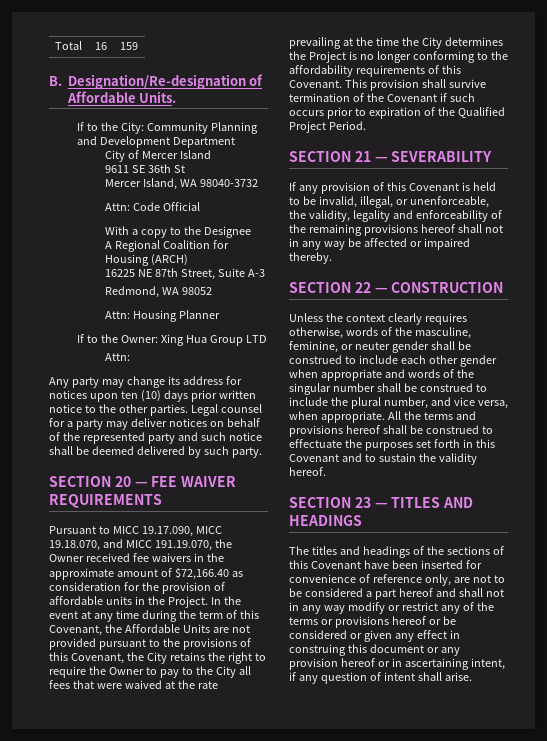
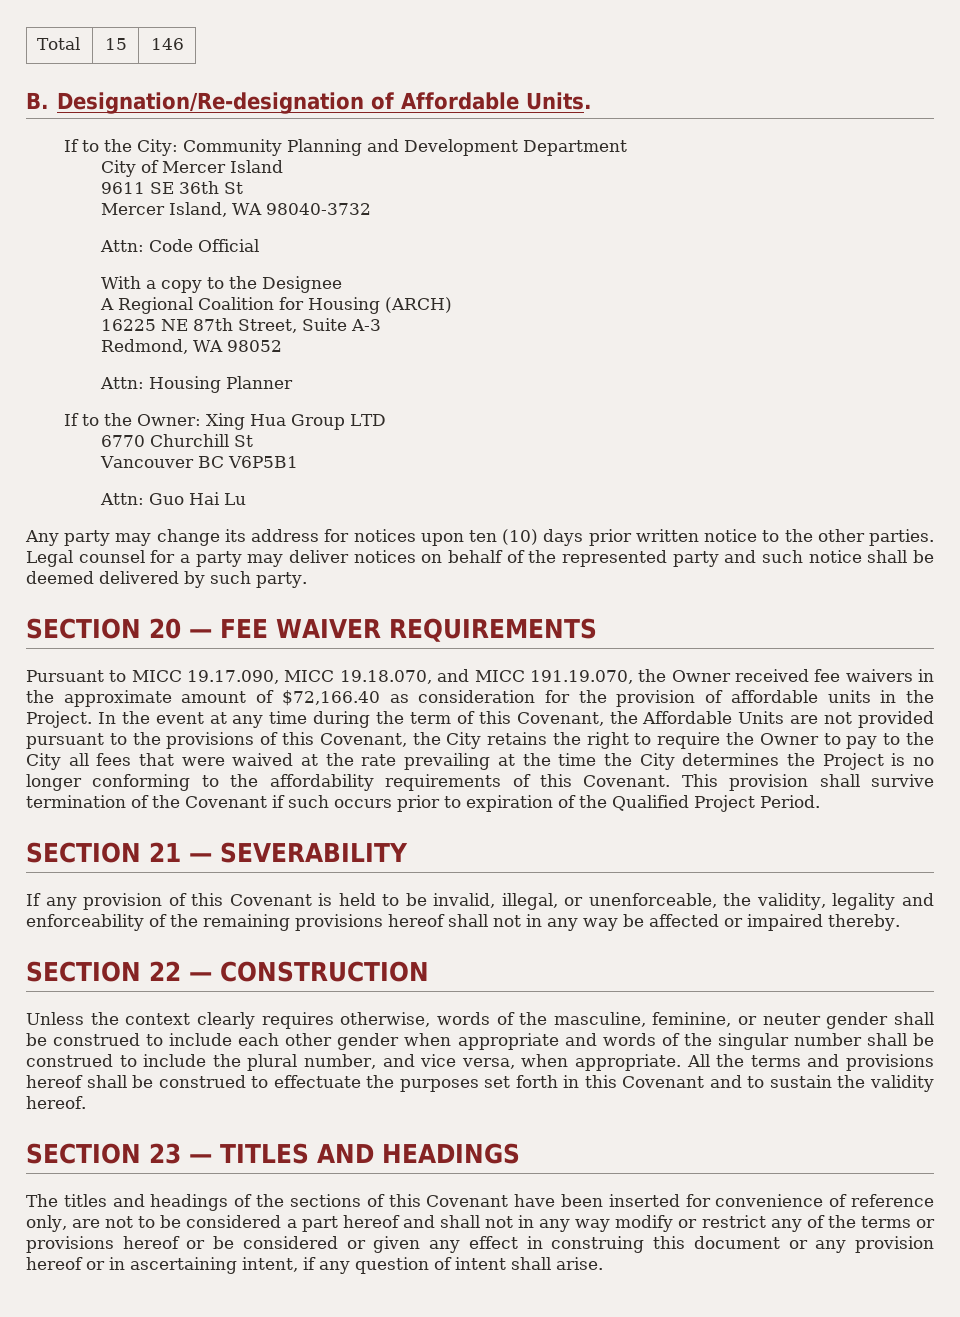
- Total | 16 | 159
+ Total | 15 | 146
  If to the Owner: Xing Hua Group LTD
- Attn:
+ 6770 Churchill St
+ Vancouver BC V6P5B1
+ Attn: Guo Hai Lu

